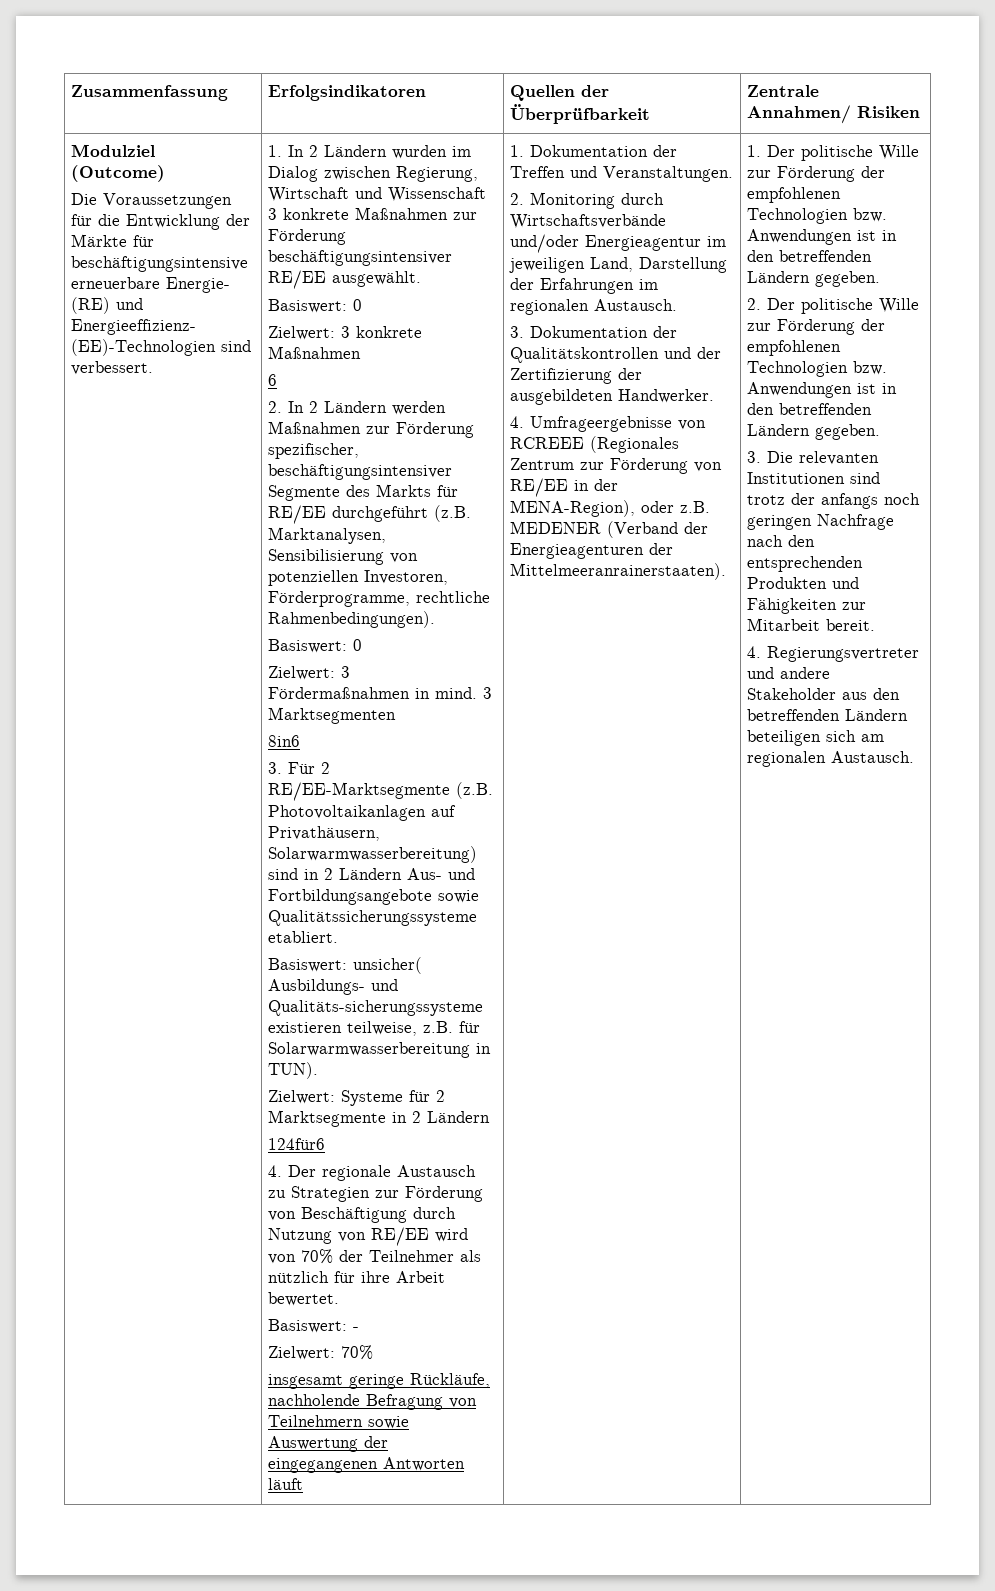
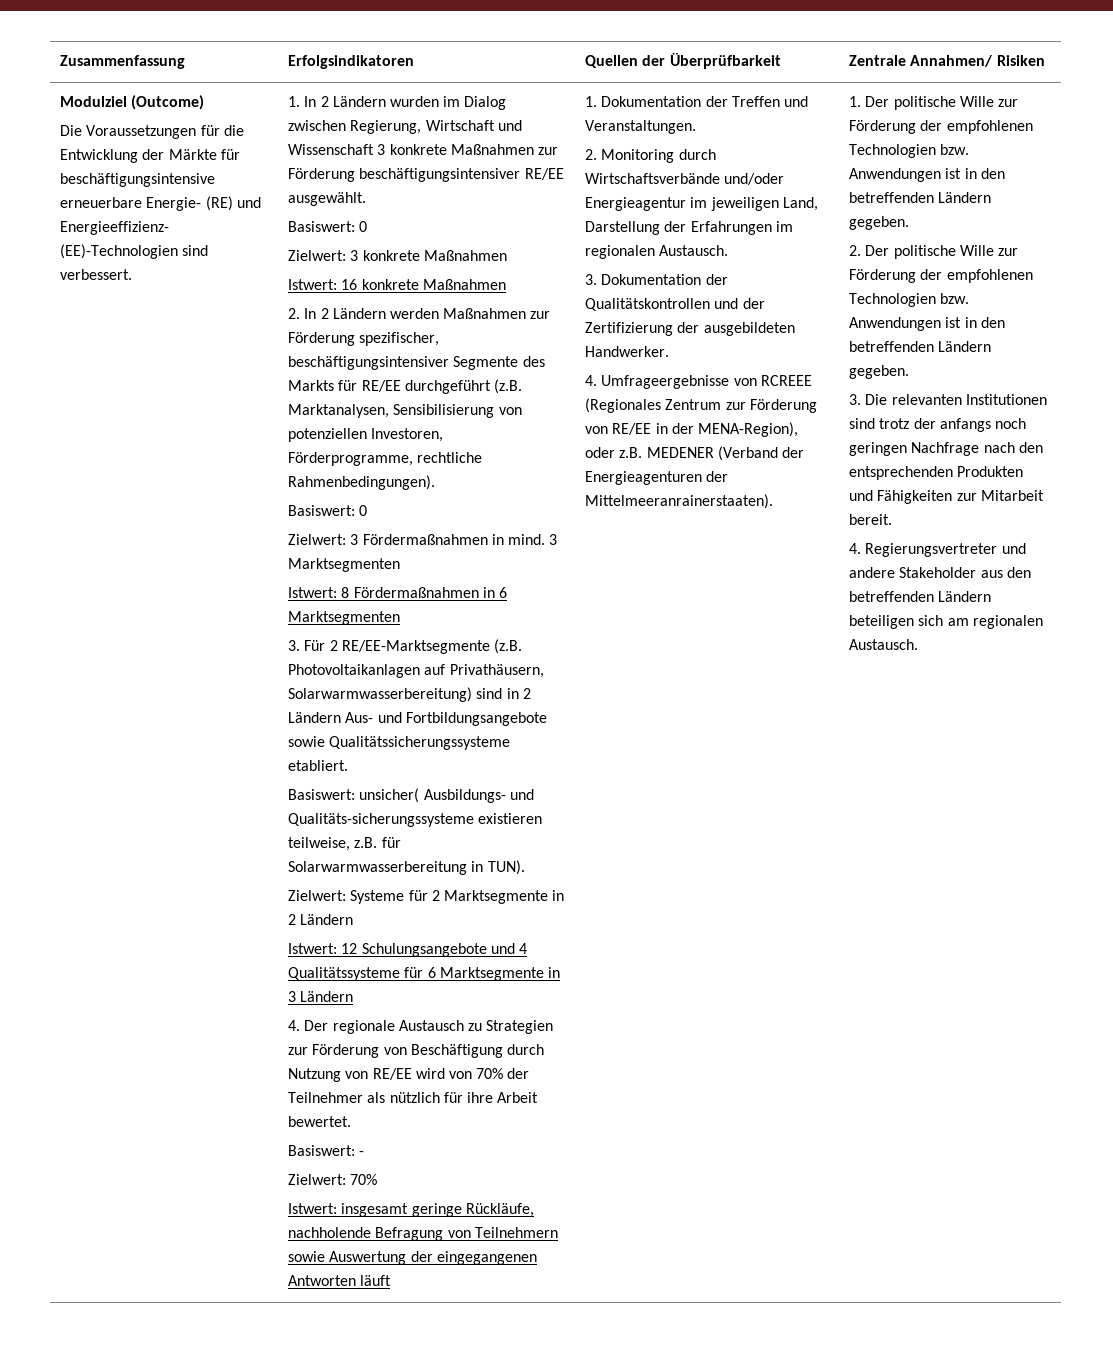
- 6
+ Istwert: 16 konkrete Maßnahmen
- 8in6
+ Istwert: 8 Fördermaßnahmen in 6 Marktsegmenten
- 124für6
+ Istwert: 12 Schulungsangebote und 4 Qualitätssysteme für 6 Marktsegmente in 3 Ländern
- insgesamt geringe Rückläufe, nachholende Befragung von Teilnehmern sowie Auswertung der eingegangenen Antworten läuft
+ Istwert: insgesamt geringe Rückläufe, nachholende Befragung von Teilnehmern sowie Auswertung der eingegangenen Antworten läuft

